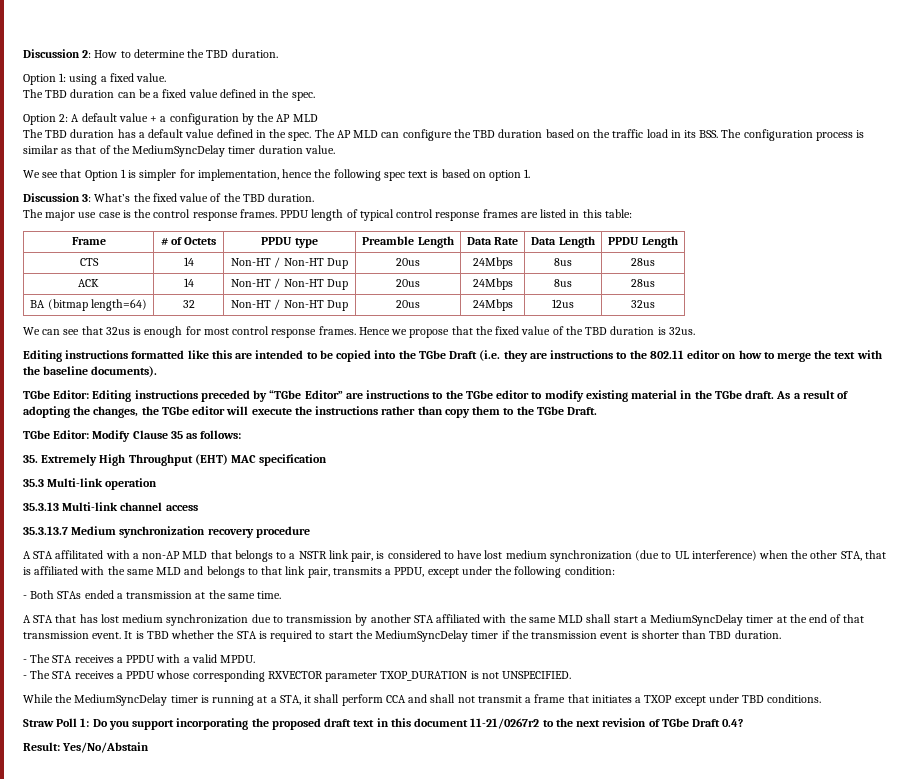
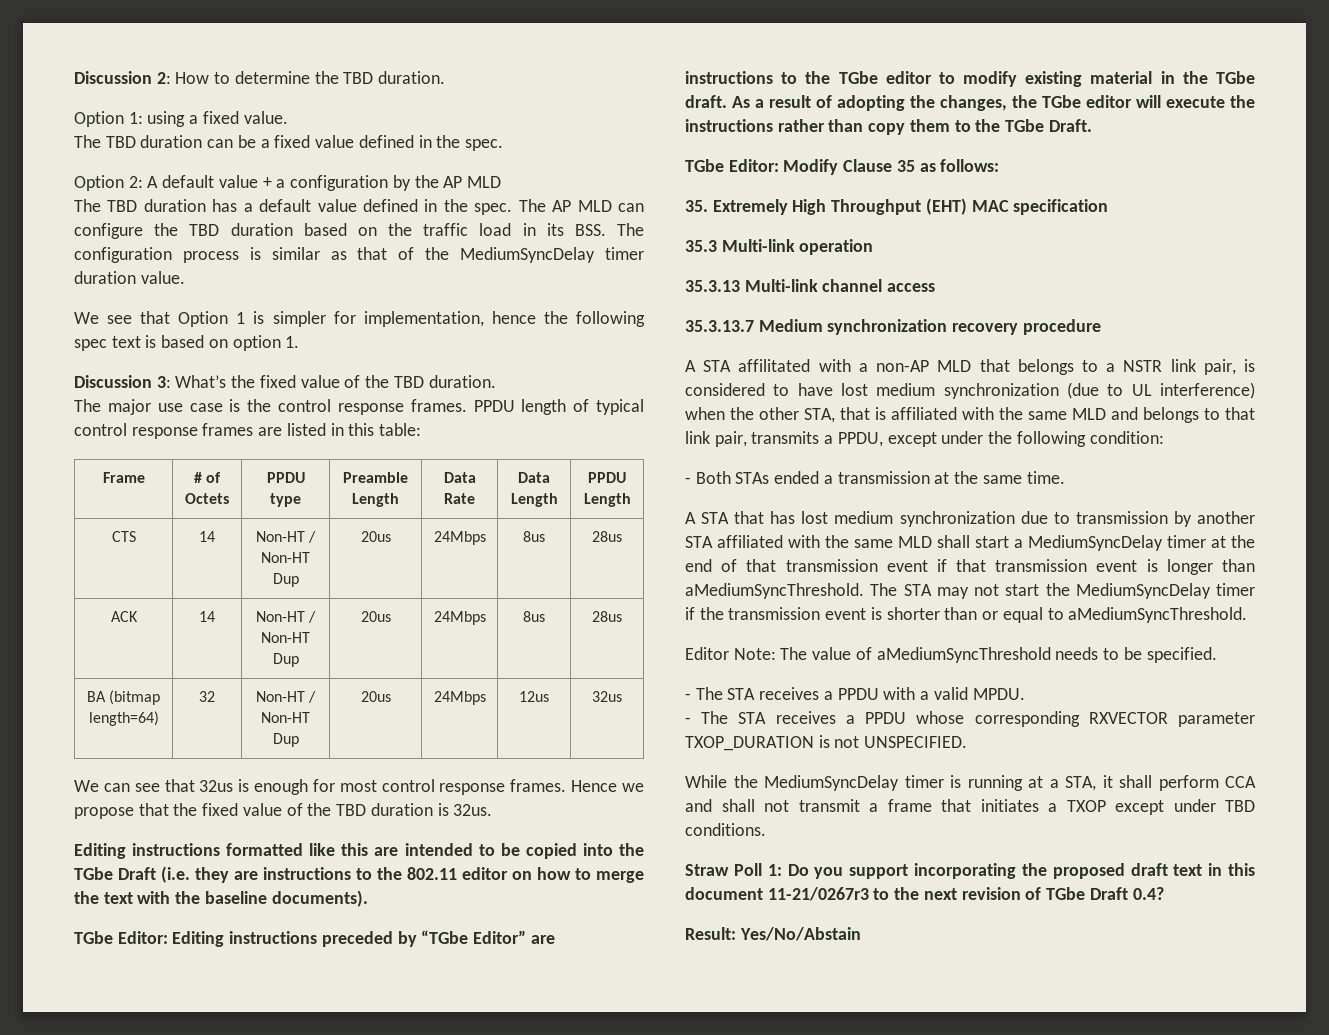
- A STA that has lost medium synchronization due to transmission by another STA affiliated with the same MLD shall start a MediumSyncDelay timer at the end of that transmission event. It is TBD whether the STA is required to start the MediumSyncDelay timer if the transmission event is shorter than TBD duration.
+ A STA that has lost medium synchronization due to transmission by another STA affiliated with the same MLD shall start a MediumSyncDelay timer at the end of that transmission event if that transmission event is longer than aMediumSyncThreshold. The STA may not start the MediumSyncDelay timer if the transmission event is shorter than or equal to aMediumSyncThreshold.
+ Editor Note: The value of aMediumSyncThreshold needs to be specified.
- Straw Poll 1: Do you support incorporating the proposed draft text in this document 11-21/0267r2 to the next revision of TGbe Draft 0.4?
+ Straw Poll 1: Do you support incorporating the proposed draft text in this document 11-21/0267r3 to the next revision of TGbe Draft 0.4?

